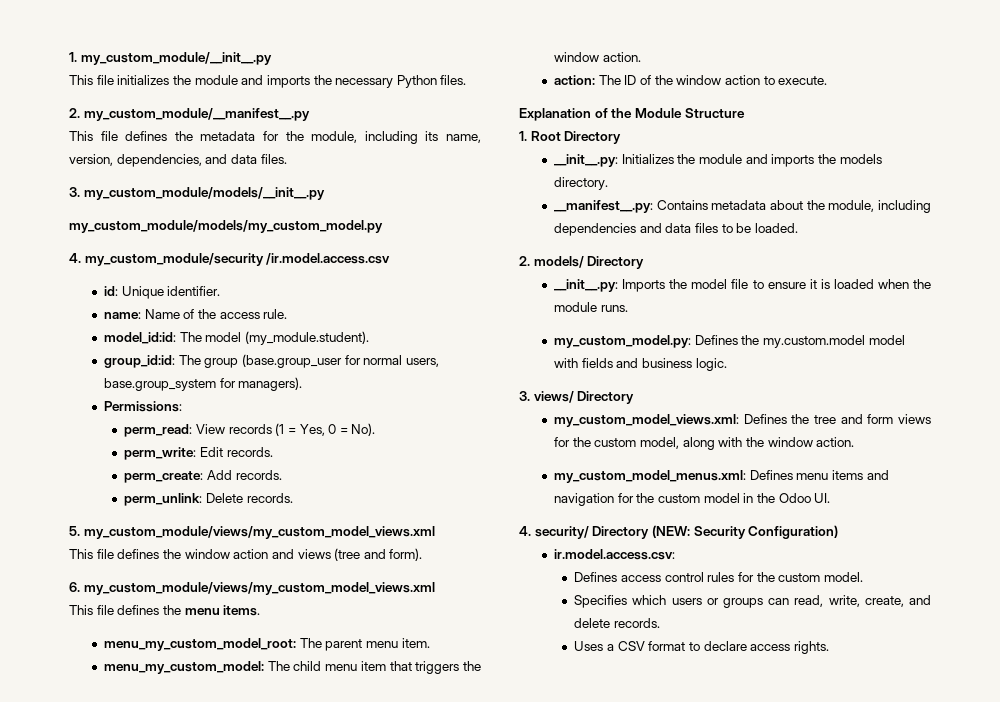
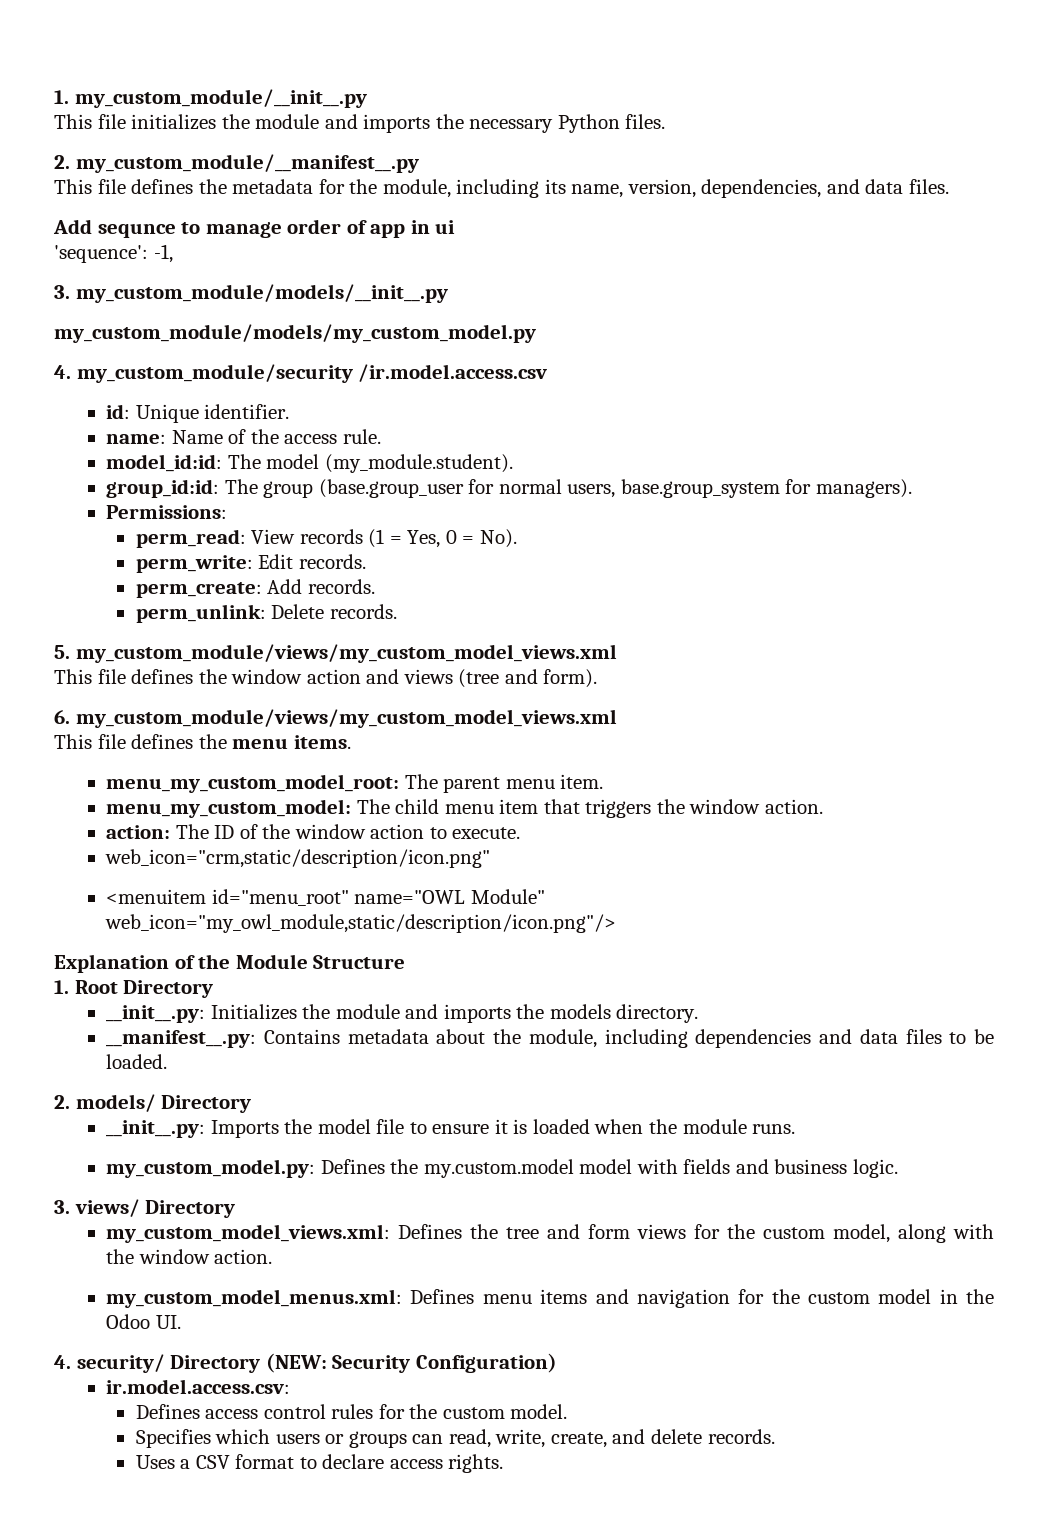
+ Add sequnce to manage order of app in ui
+ 'sequence': -1,
+ web_icon="crm,static/description/icon.png"
+ <menuitem id="menu_root" name="OWL Module" web_icon="my_owl_module,static/description/icon.png"/>

